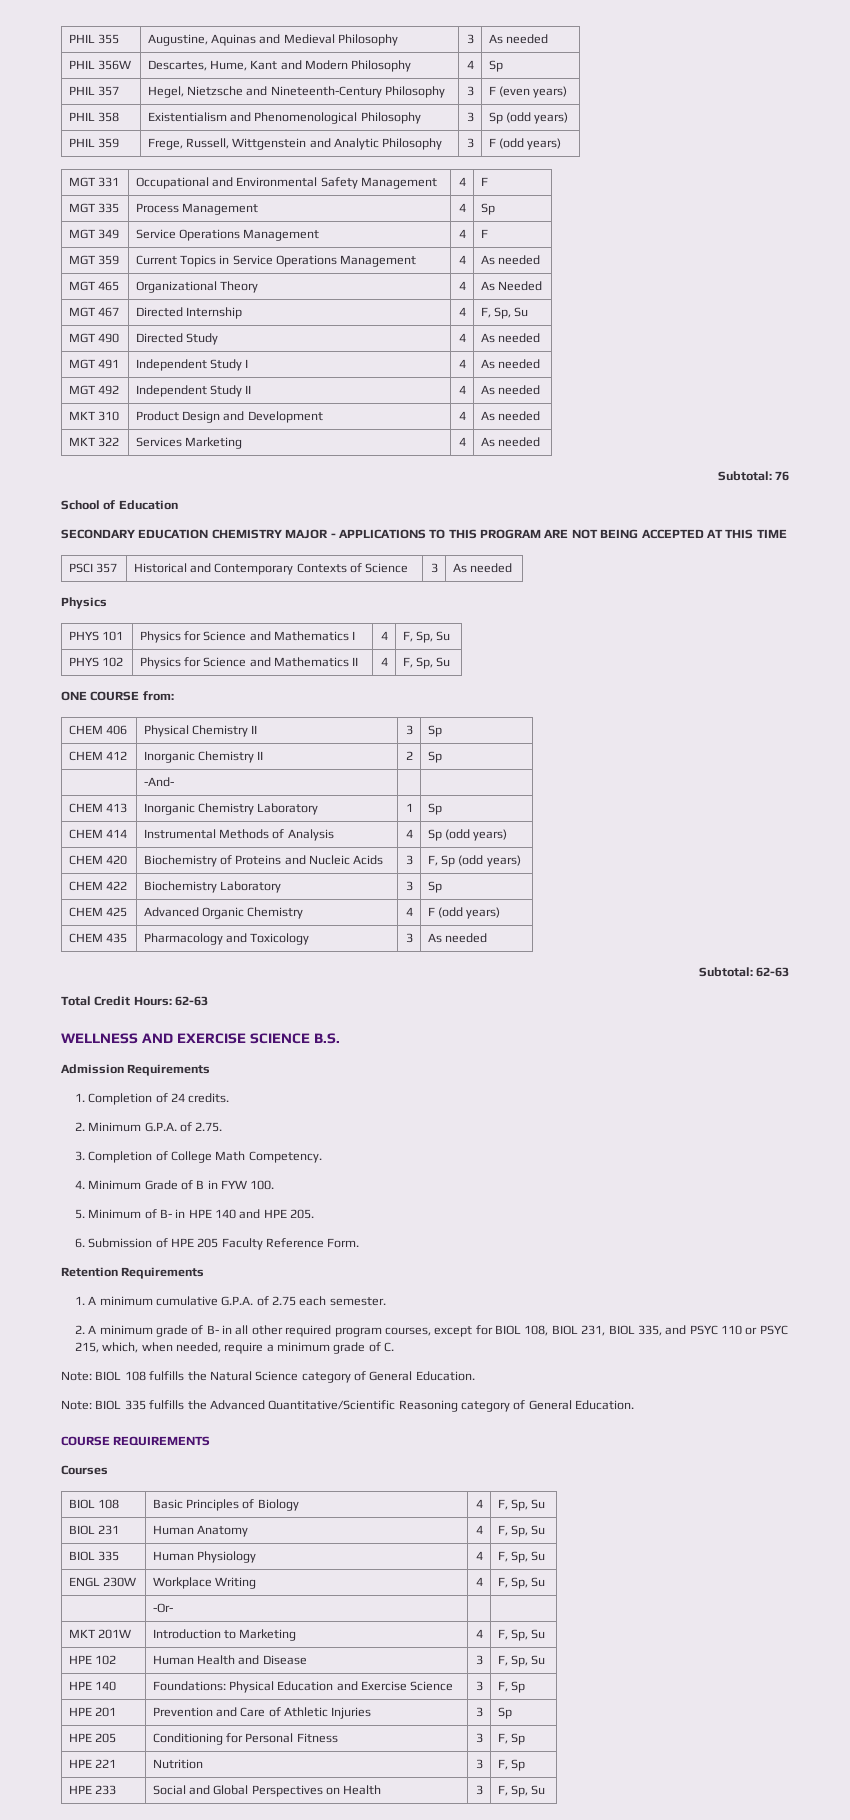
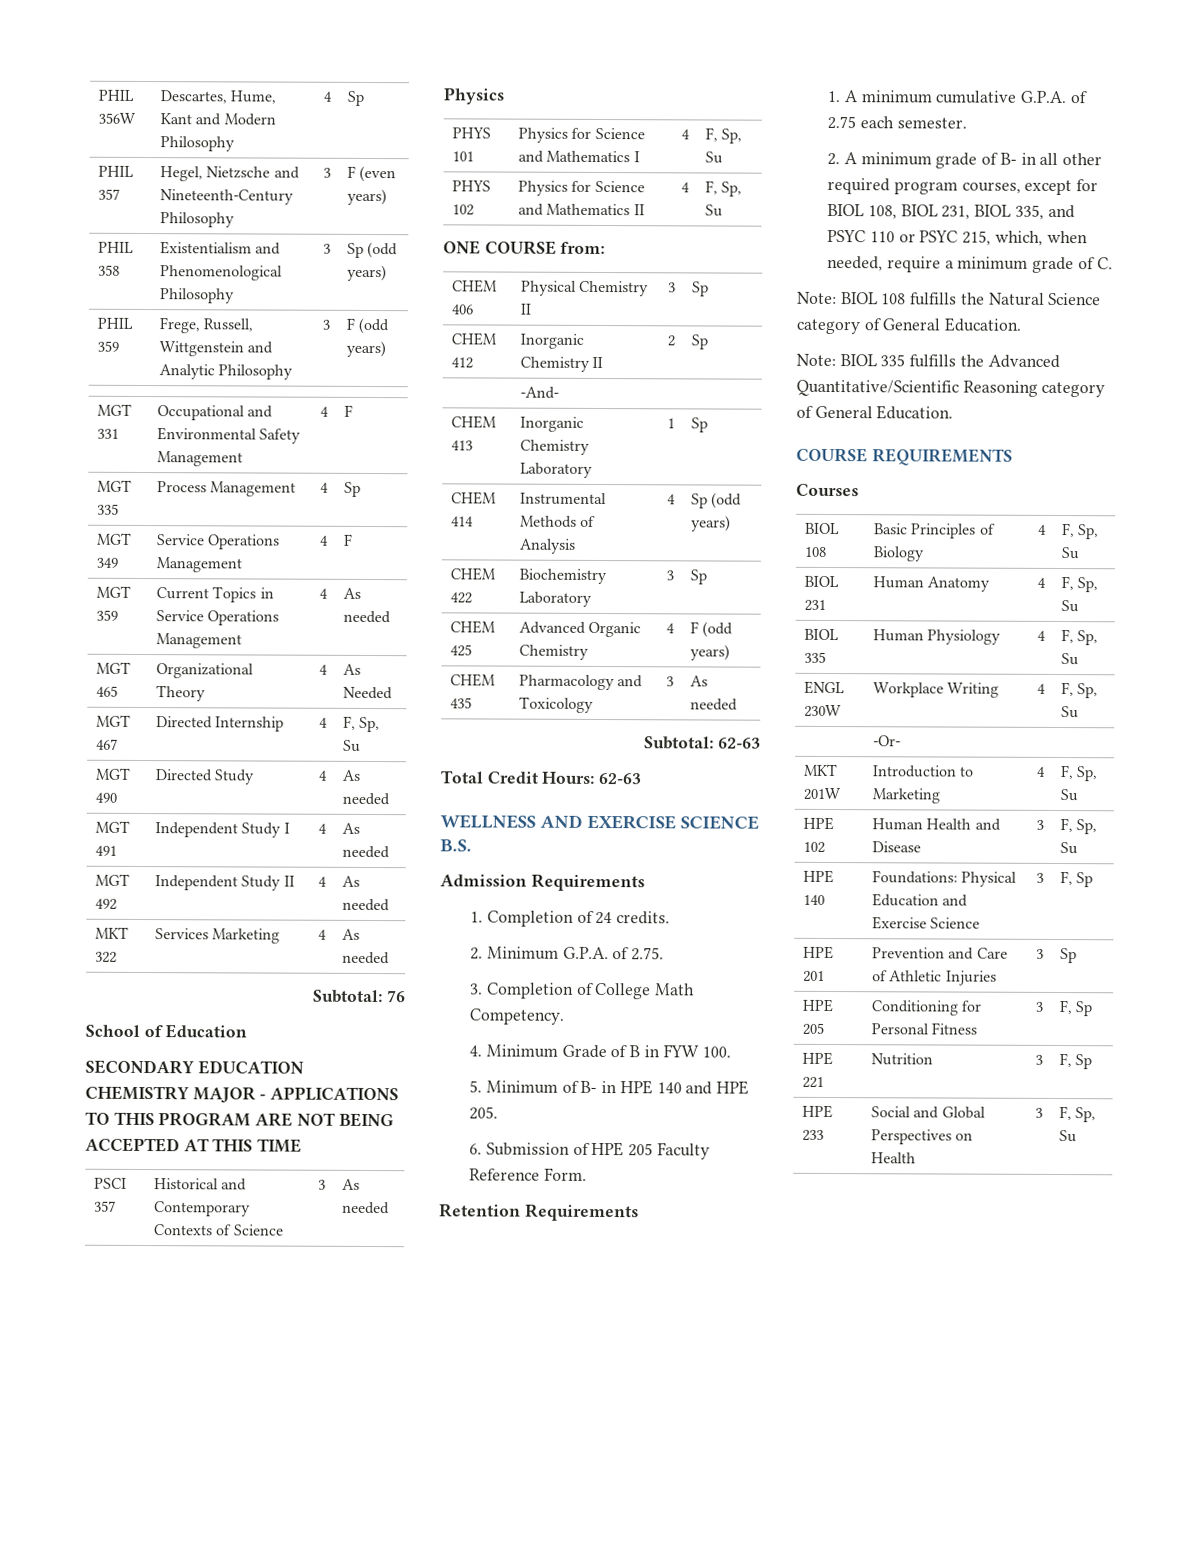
- PHIL 355 | Augustine, Aquinas and Medieval Philosophy | 3 | As needed
- MKT 310 | Product Design and Development | 4 | As needed
- CHEM 420 | Biochemistry of Proteins and Nucleic Acids | 3 | F, Sp (odd years)

